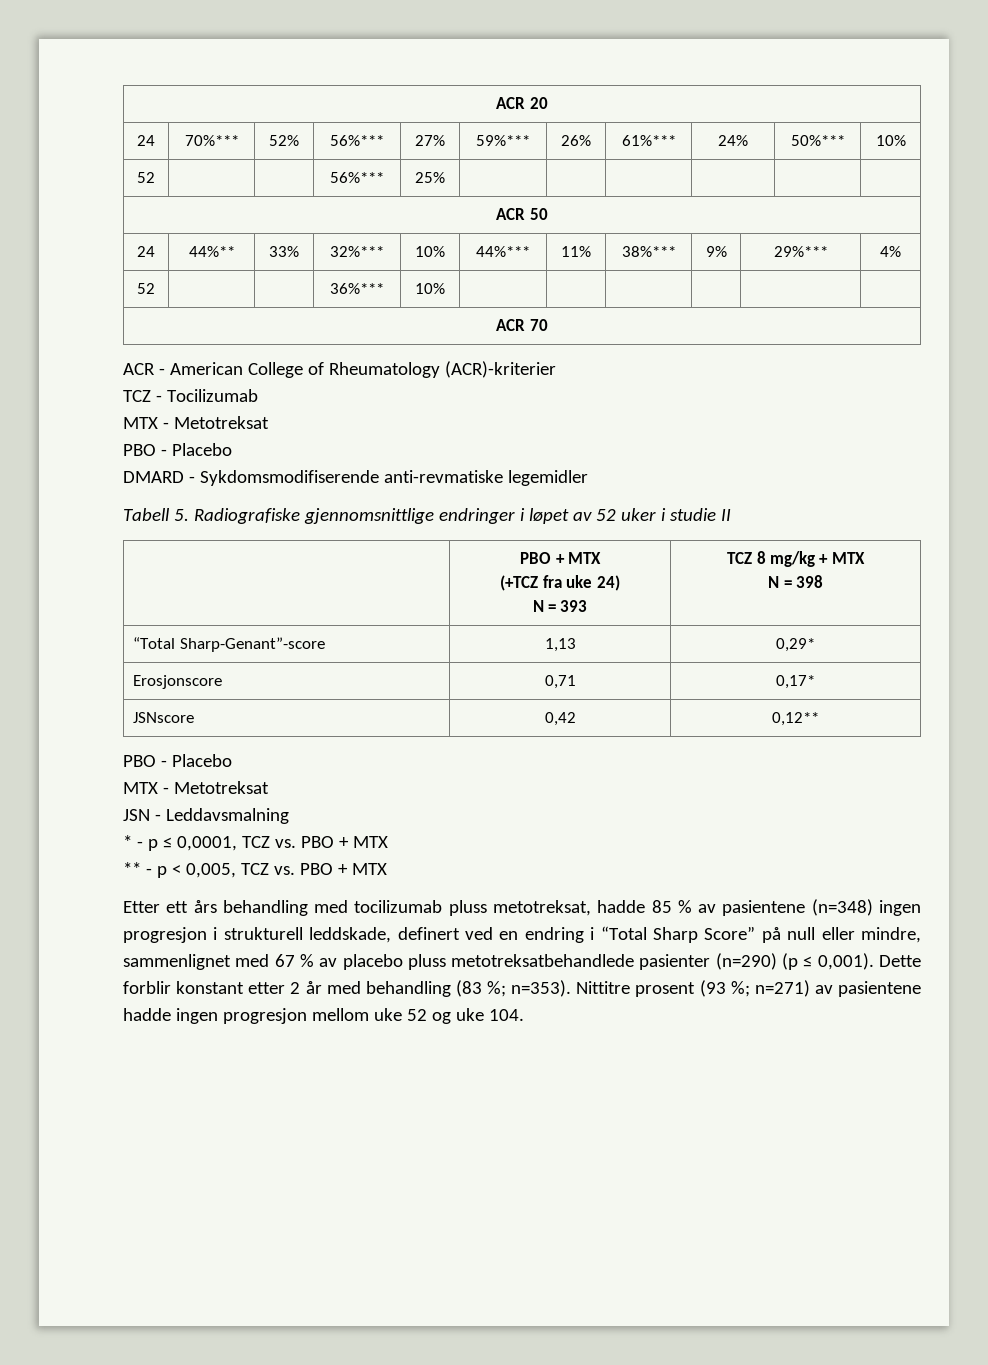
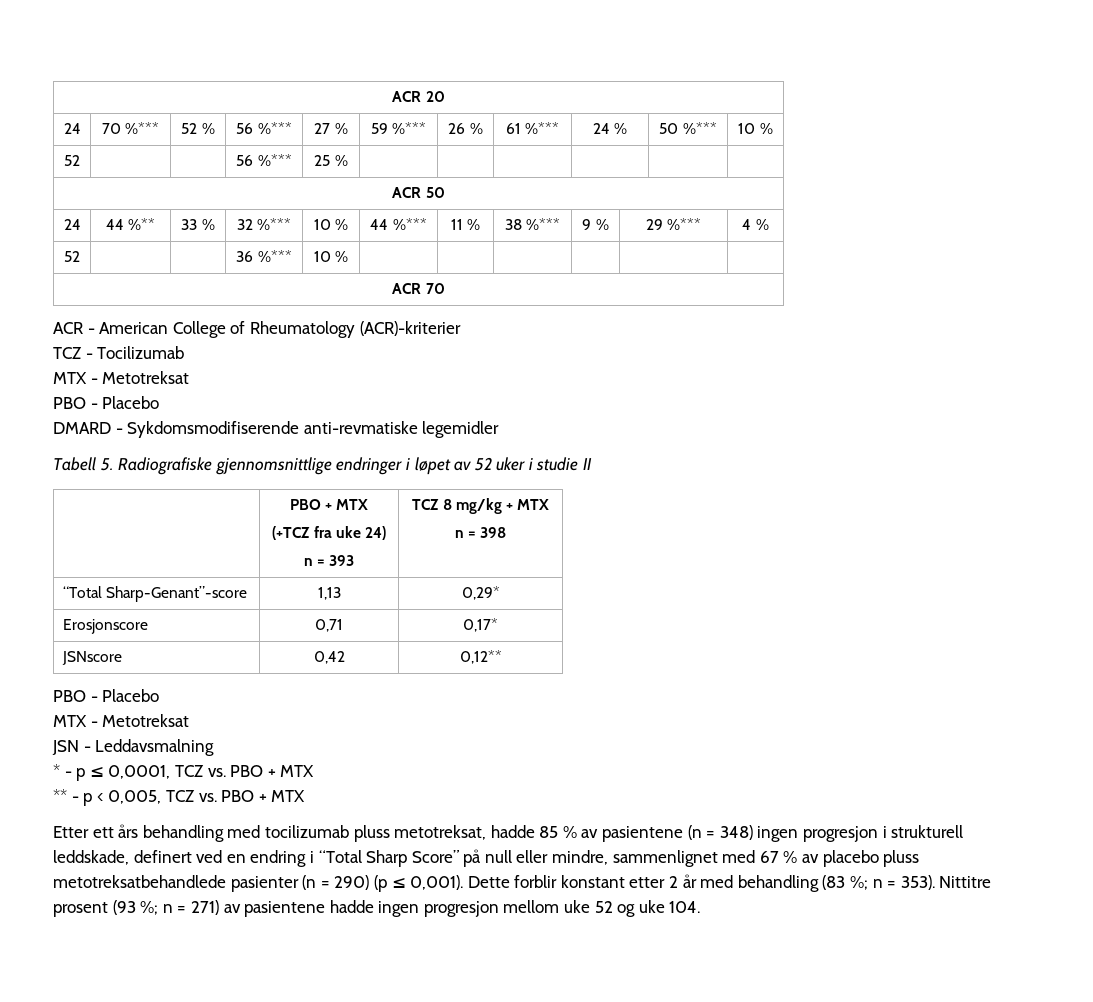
- 24 | 70%*** | 52% | 56%*** | 27% | 59%*** | 26% | 61%*** | 24% | 50%*** | 10%
- 52 | | | 56%*** | 25% | | | | | |
+ 24 | 70 %*** | 52 % | 56 %*** | 27 % | 59 %*** | 26 % | 61 %*** | 24 % | 50 %*** | 10 %
+ 52 | | | 56 %*** | 25 % | | | | | |
  ACR 50
- 24 | 44%** | 33% | 32%*** | 10% | 44%*** | 11% | 38%*** | 9% | 29%*** | 4%
- 52 | | | 36%*** | 10% | | | | | |
+ 24 | 44 %** | 33 % | 32 %*** | 10 % | 44 %*** | 11 % | 38 %*** | 9 % | 29 %*** | 4 %
+ 52 | | | 36 %*** | 10 % | | | | | |
  | PBO + MTX
  (+TCZ fra uke 24)
- N = 393 | TCZ 8 mg/kg + MTX
- N = 398
+ n = 393 | TCZ 8 mg/kg + MTX
+ n = 398
- Etter ett års behandling med tocilizumab pluss metotreksat, hadde 85 % av pasientene (n=348) ingen progresjon i strukturell leddskade, definert ved en endring i “Total Sharp Score” på null eller mindre, sammenlignet med 67 % av placebo pluss metotreksatbehandlede pasienter (n=290) (p ≤ 0,001).
+ Etter ett års behandling med tocilizumab pluss metotreksat, hadde 85 % av pasientene (n = 348) ingen progresjon i strukturell leddskade, definert ved en endring i “Total Sharp Score” på null eller mindre, sammenlignet med 67 % av placebo pluss metotreksatbehandlede pasienter (n = 290) (p ≤ 0,001).
- Dette forblir konstant etter 2 år med behandling (83 %; n=353).
+ Dette forblir konstant etter 2 år med behandling (83 %; n = 353).
- Nittitre prosent (93 %; n=271) av pasientene hadde ingen progresjon mellom uke 52 og uke 104.
+ Nittitre prosent (93 %; n = 271) av pasientene hadde ingen progresjon mellom uke 52 og uke 104.

